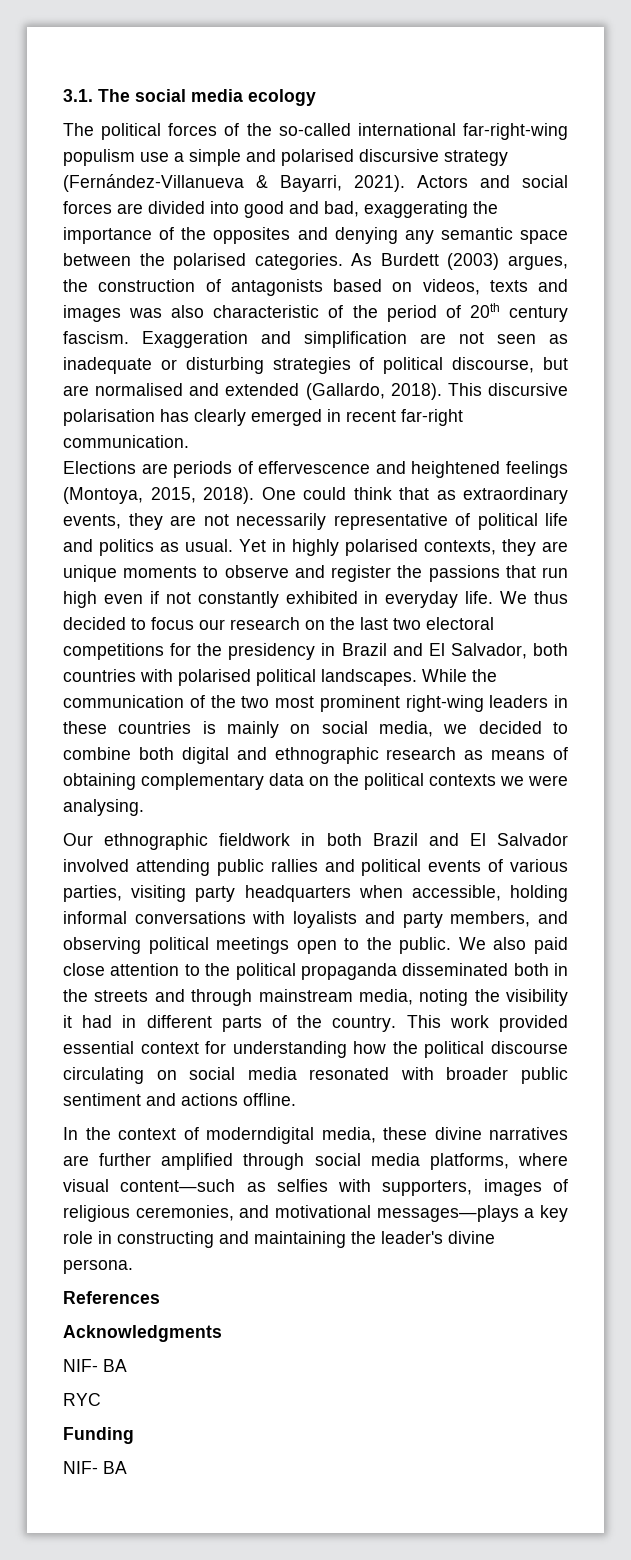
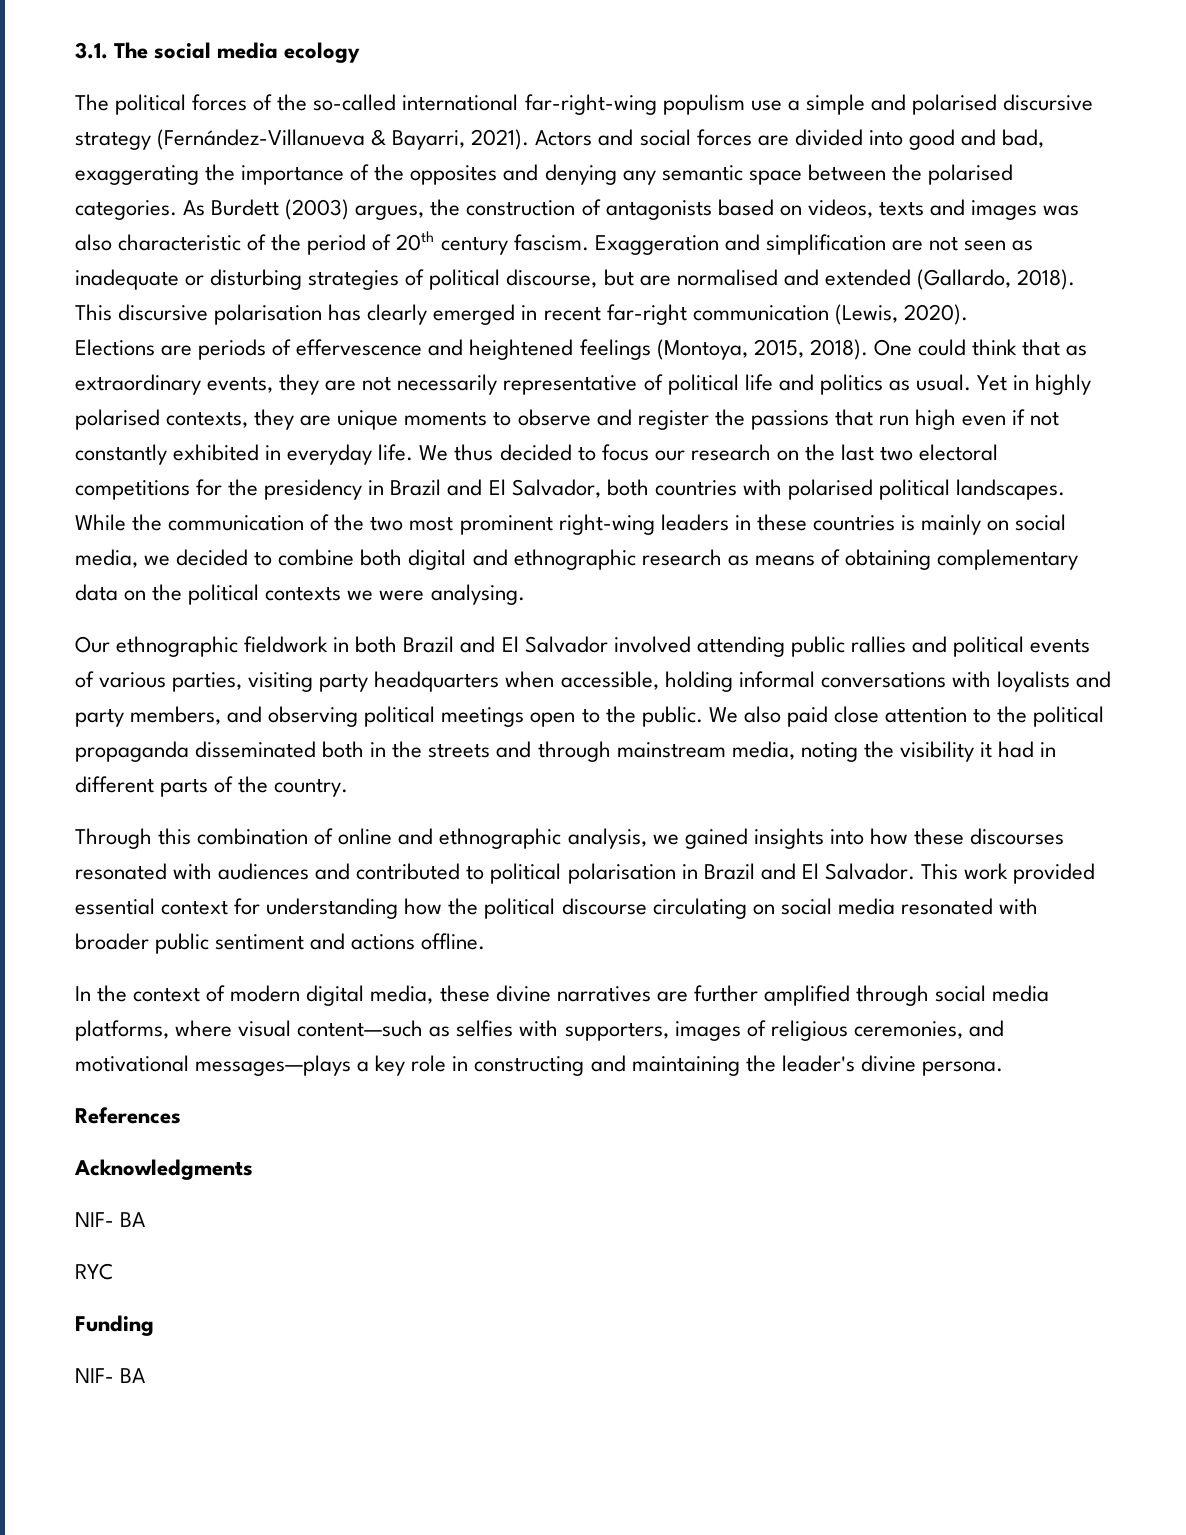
- This discursive polarisation has clearly emerged in recent far-right communication.
+ This discursive polarisation has clearly emerged in recent far-right communication (Lewis, 2020).
- We also paid close attention to the political propaganda disseminated both in the streets and through mainstream media, noting the visibility it had in different parts of the country. This work provided essential context for understanding how the political discourse circulating on social media resonated with broader public sentiment and actions offline.
+ We also paid close attention to the political propaganda disseminated both in the streets and through mainstream media, noting the visibility it had in different parts of the country.
+ Through this combination of online and ethnographic analysis, we gained insights into how these discourses resonated with audiences and contributed to political polarisation in Brazil and El Salvador. This work provided essential context for understanding how the political discourse circulating on social media resonated with broader public sentiment and actions offline.
- In the context of moderndigital media, these divine narratives are further amplified through social media platforms, where visual content—such as selfies with supporters, images of religious ceremonies, and motivational messages—plays a key role in constructing and maintaining the leader's divine persona.
+ In the context of modern digital media, these divine narratives are further amplified through social media platforms, where visual content—such as selfies with supporters, images of religious ceremonies, and motivational messages—plays a key role in constructing and maintaining the leader's divine persona.

